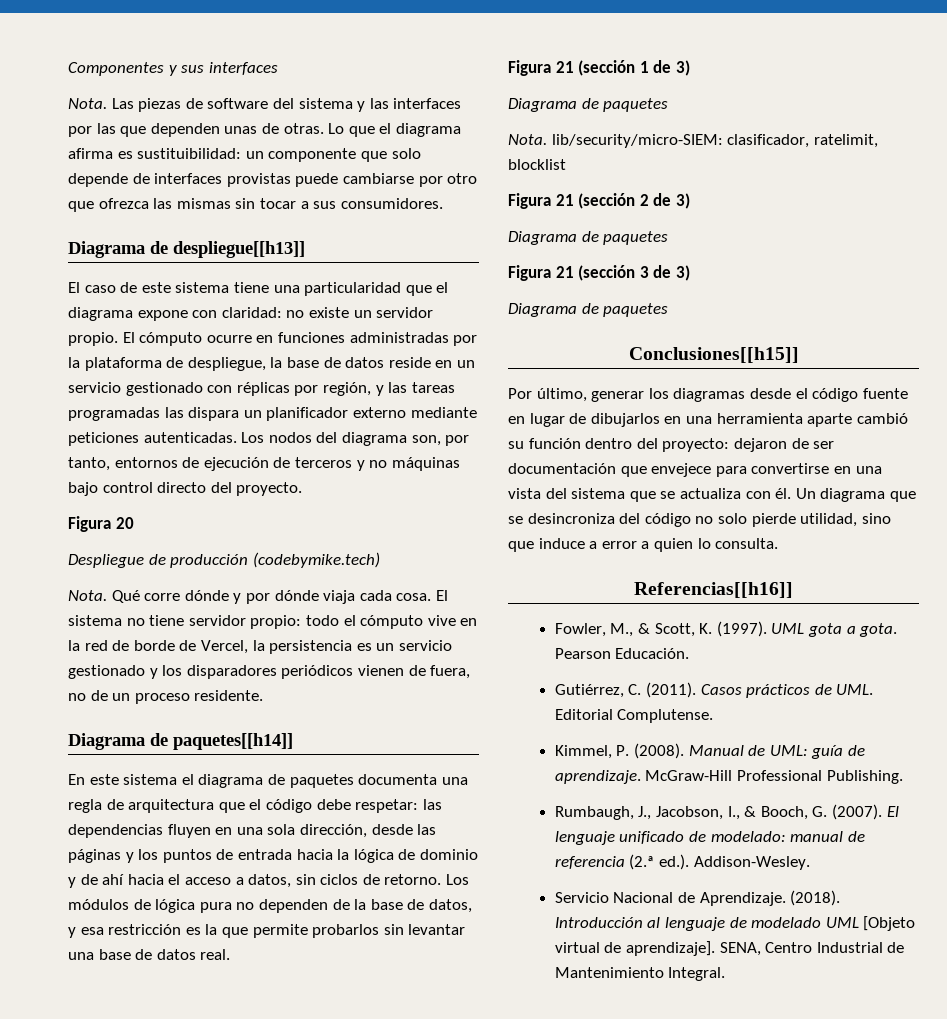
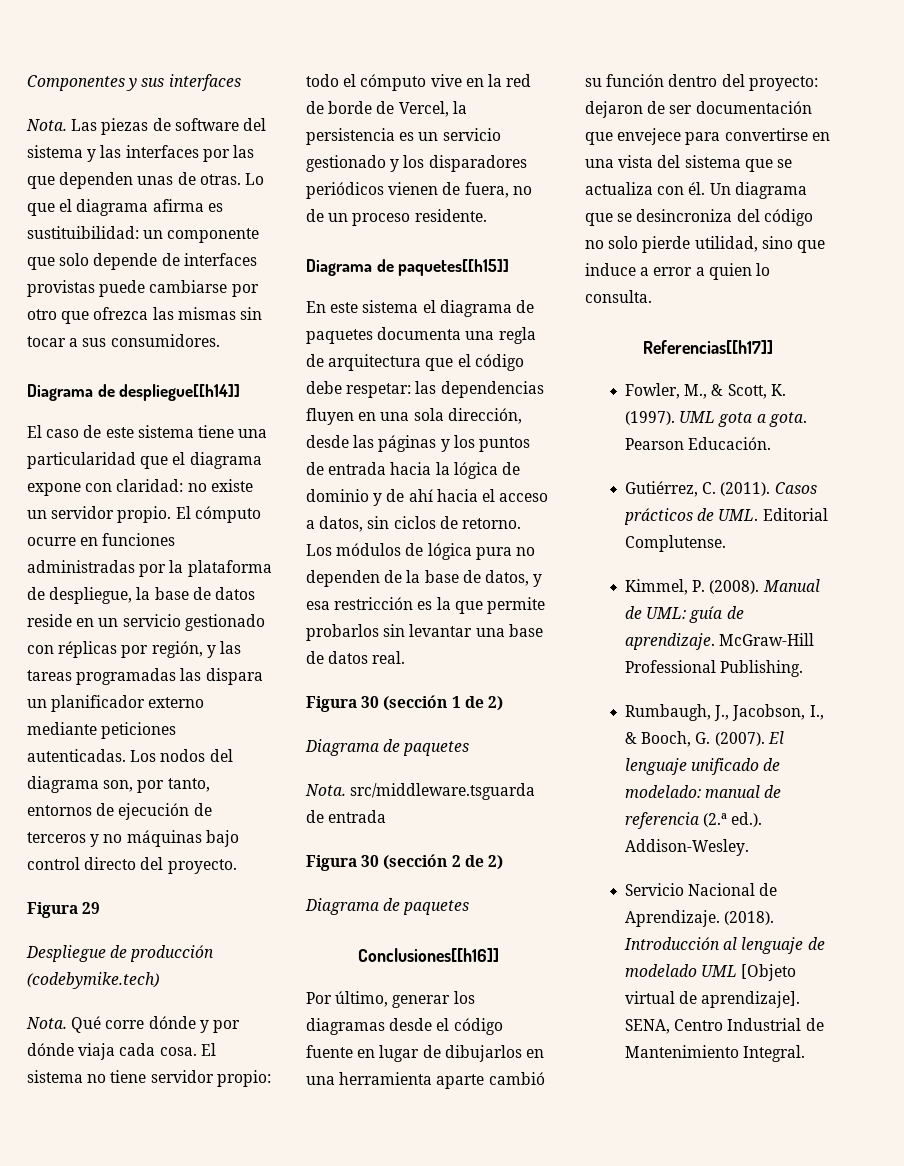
- Diagrama de despliegue[[h13]]
+ Diagrama de despliegue[[h14]]
- Figura 20
+ Figura 29
- Diagrama de paquetes[[h14]]
+ Diagrama de paquetes[[h15]]
- Figura 21 (sección 1 de 3)
+ Figura 30 (sección 1 de 2)
- Nota. lib/security/micro-SIEM: clasificador, ratelimit, blocklist
- Figura 21 (sección 2 de 3)
+ Nota. src/middleware.tsguarda de entrada
+ Figura 30 (sección 2 de 2)
  Diagrama de paquetes
- Figura 21 (sección 3 de 3)
- Diagrama de paquetes
- Conclusiones[[h15]]
+ Conclusiones[[h16]]
- Referencias[[h16]]
+ Referencias[[h17]]

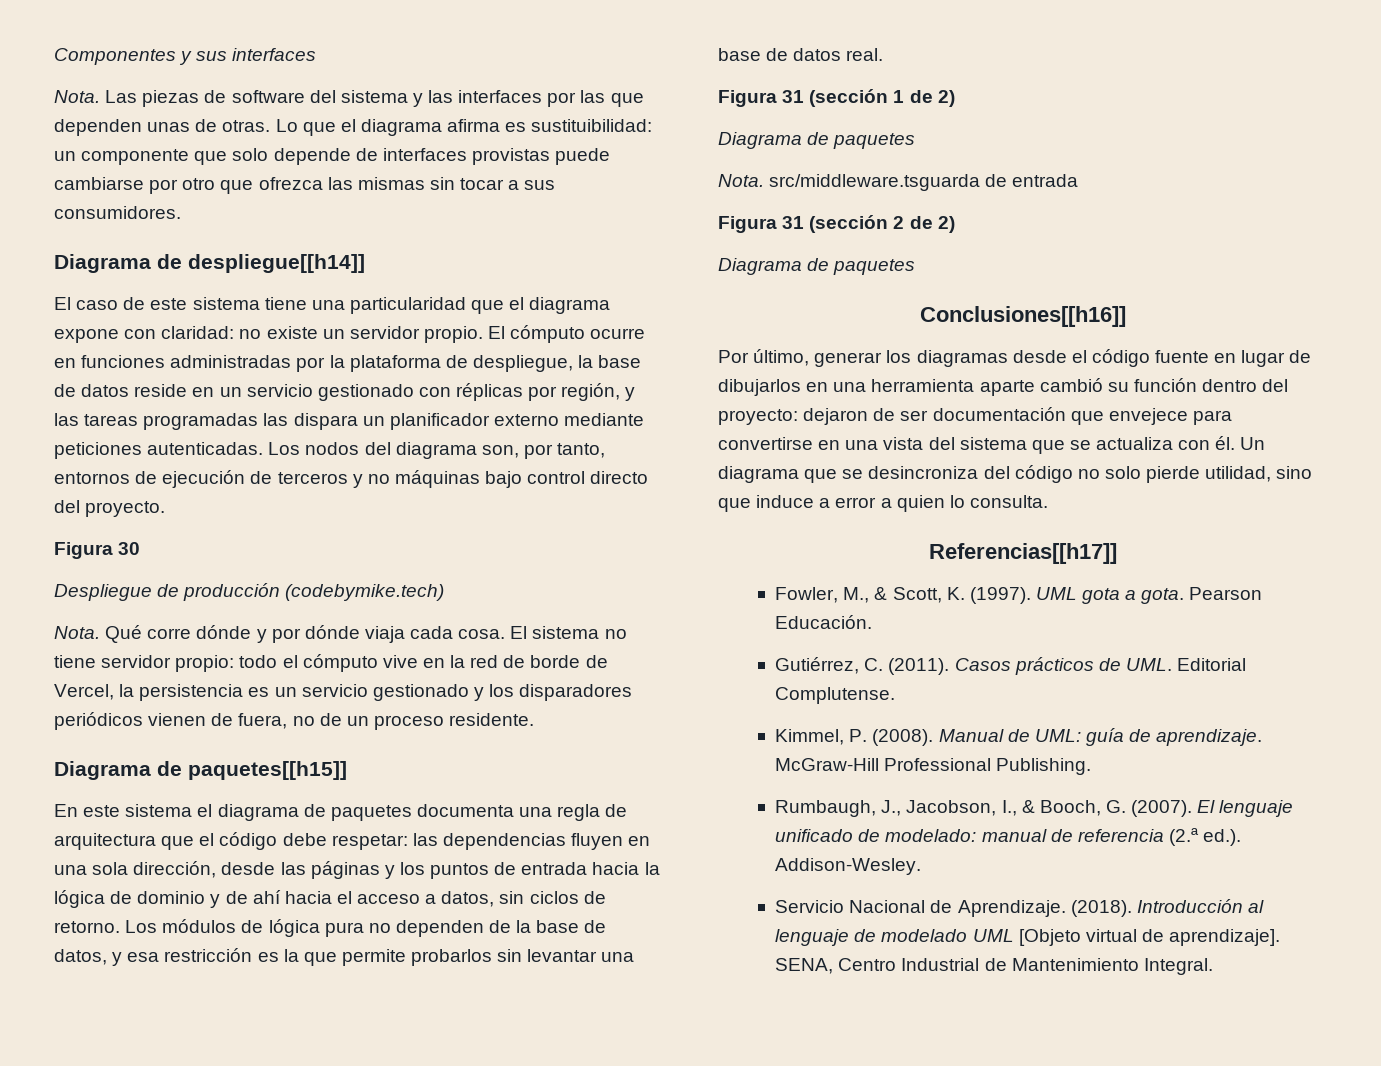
- Figura 29
+ Figura 30
- Figura 30 (sección 1 de 2)
+ Figura 31 (sección 1 de 2)
- Figura 30 (sección 2 de 2)
+ Figura 31 (sección 2 de 2)

